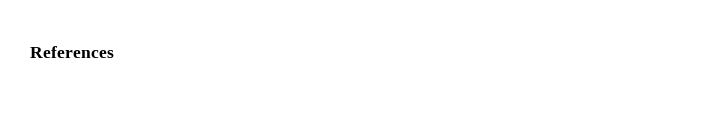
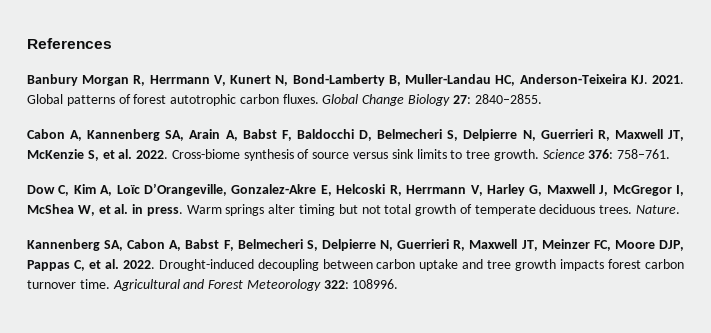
+ Banbury Morgan R, Herrmann V, Kunert N, Bond-Lamberty B, Muller-Landau HC, Anderson-Teixeira KJ. 2021. Global patterns of forest autotrophic carbon fluxes. Global Change Biology 27: 2840–2855.
+ Cabon A, Kannenberg SA, Arain A, Babst F, Baldocchi D, Belmecheri S, Delpierre N, Guerrieri R, Maxwell JT, McKenzie S, et al. 2022. Cross-biome synthesis of source versus sink limits to tree growth. Science 376: 758–761.
+ Dow C, Kim A, Loïc D’Orangeville, Gonzalez-Akre E, Helcoski R, Herrmann V, Harley G, Maxwell J, McGregor I, McShea W, et al. in press. Warm springs alter timing but not total growth of temperate deciduous trees. Nature.
+ Kannenberg SA, Cabon A, Babst F, Belmecheri S, Delpierre N, Guerrieri R, Maxwell JT, Meinzer FC, Moore DJP, Pappas C, et al. 2022. Drought-induced decoupling between carbon uptake and tree growth impacts forest carbon turnover time. Agricultural and Forest Meteorology 322: 108996.

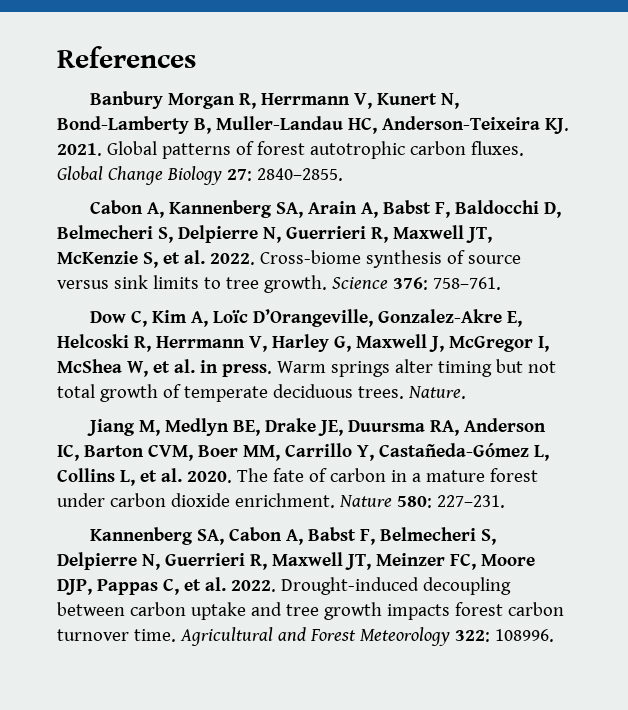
+ Jiang M, Medlyn BE, Drake JE, Duursma RA, Anderson IC, Barton CVM, Boer MM, Carrillo Y, Castañeda-Gómez L, Collins L, et al. 2020. The fate of carbon in a mature forest under carbon dioxide enrichment. Nature 580: 227–231.

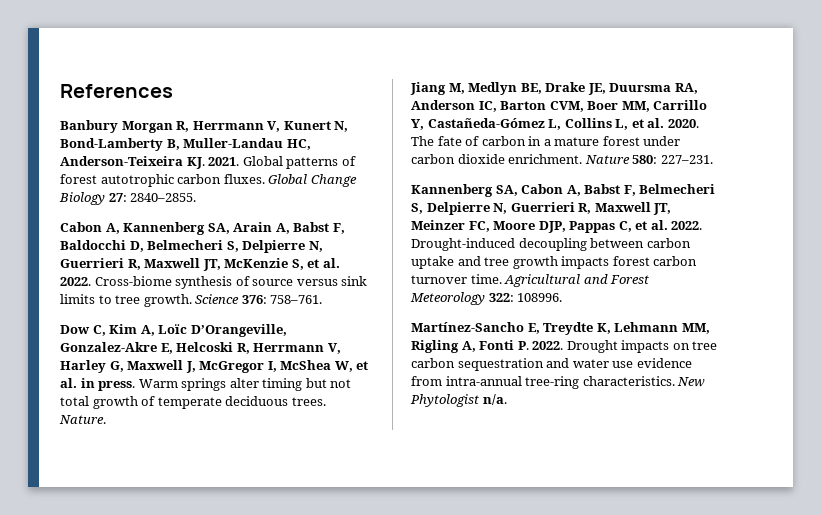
+ Martínez-Sancho E, Treydte K, Lehmann MM, Rigling A, Fonti P. 2022. Drought impacts on tree carbon sequestration and water use evidence from intra-annual tree-ring characteristics. New Phytologist n/a.

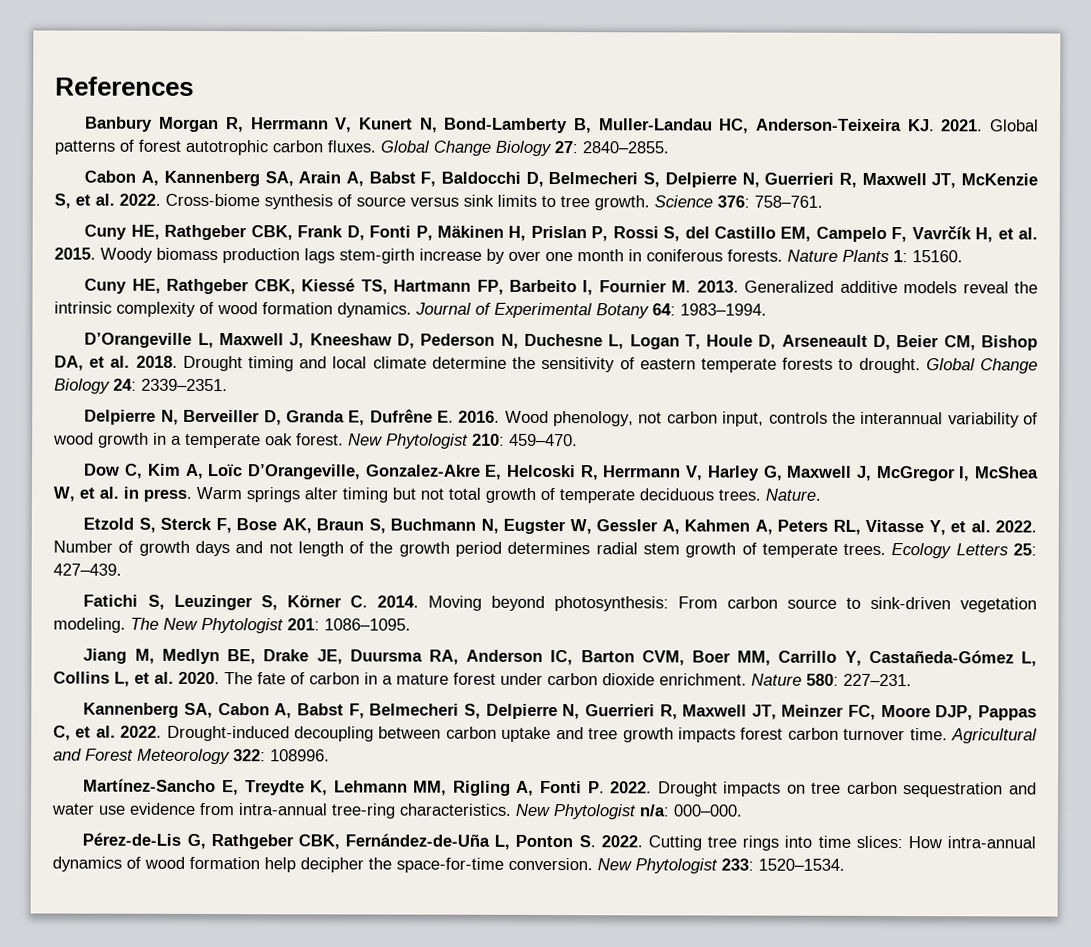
+ Cuny HE, Rathgeber CBK, Frank D, Fonti P, Mäkinen H, Prislan P, Rossi S, del Castillo EM, Campelo F, Vavrčík H, et al. 2015. Woody biomass production lags stem-girth increase by over one month in coniferous forests. Nature Plants 1: 15160.
+ Cuny HE, Rathgeber CBK, Kiessé TS, Hartmann FP, Barbeito I, Fournier M. 2013. Generalized additive models reveal the intrinsic complexity of wood formation dynamics. Journal of Experimental Botany 64: 1983–1994.
+ D’Orangeville L, Maxwell J, Kneeshaw D, Pederson N, Duchesne L, Logan T, Houle D, Arseneault D, Beier CM, Bishop DA, et al. 2018. Drought timing and local climate determine the sensitivity of eastern temperate forests to drought. Global Change Biology 24: 2339–2351.
+ Delpierre N, Berveiller D, Granda E, Dufrêne E. 2016. Wood phenology, not carbon input, controls the interannual variability of wood growth in a temperate oak forest. New Phytologist 210: 459–470.
+ Etzold S, Sterck F, Bose AK, Braun S, Buchmann N, Eugster W, Gessler A, Kahmen A, Peters RL, Vitasse Y, et al. 2022. Number of growth days and not length of the growth period determines radial stem growth of temperate trees. Ecology Letters 25: 427–439.
+ Fatichi S, Leuzinger S, Körner C. 2014. Moving beyond photosynthesis: From carbon source to sink-driven vegetation modeling. The New Phytologist 201: 1086–1095.
- New Phytologist n/a.
+ New Phytologist n/a: 000–000.
+ Pérez-de-Lis G, Rathgeber CBK, Fernández-de-Uña L, Ponton S. 2022. Cutting tree rings into time slices: How intra-annual dynamics of wood formation help decipher the space-for-time conversion. New Phytologist 233: 1520–1534.

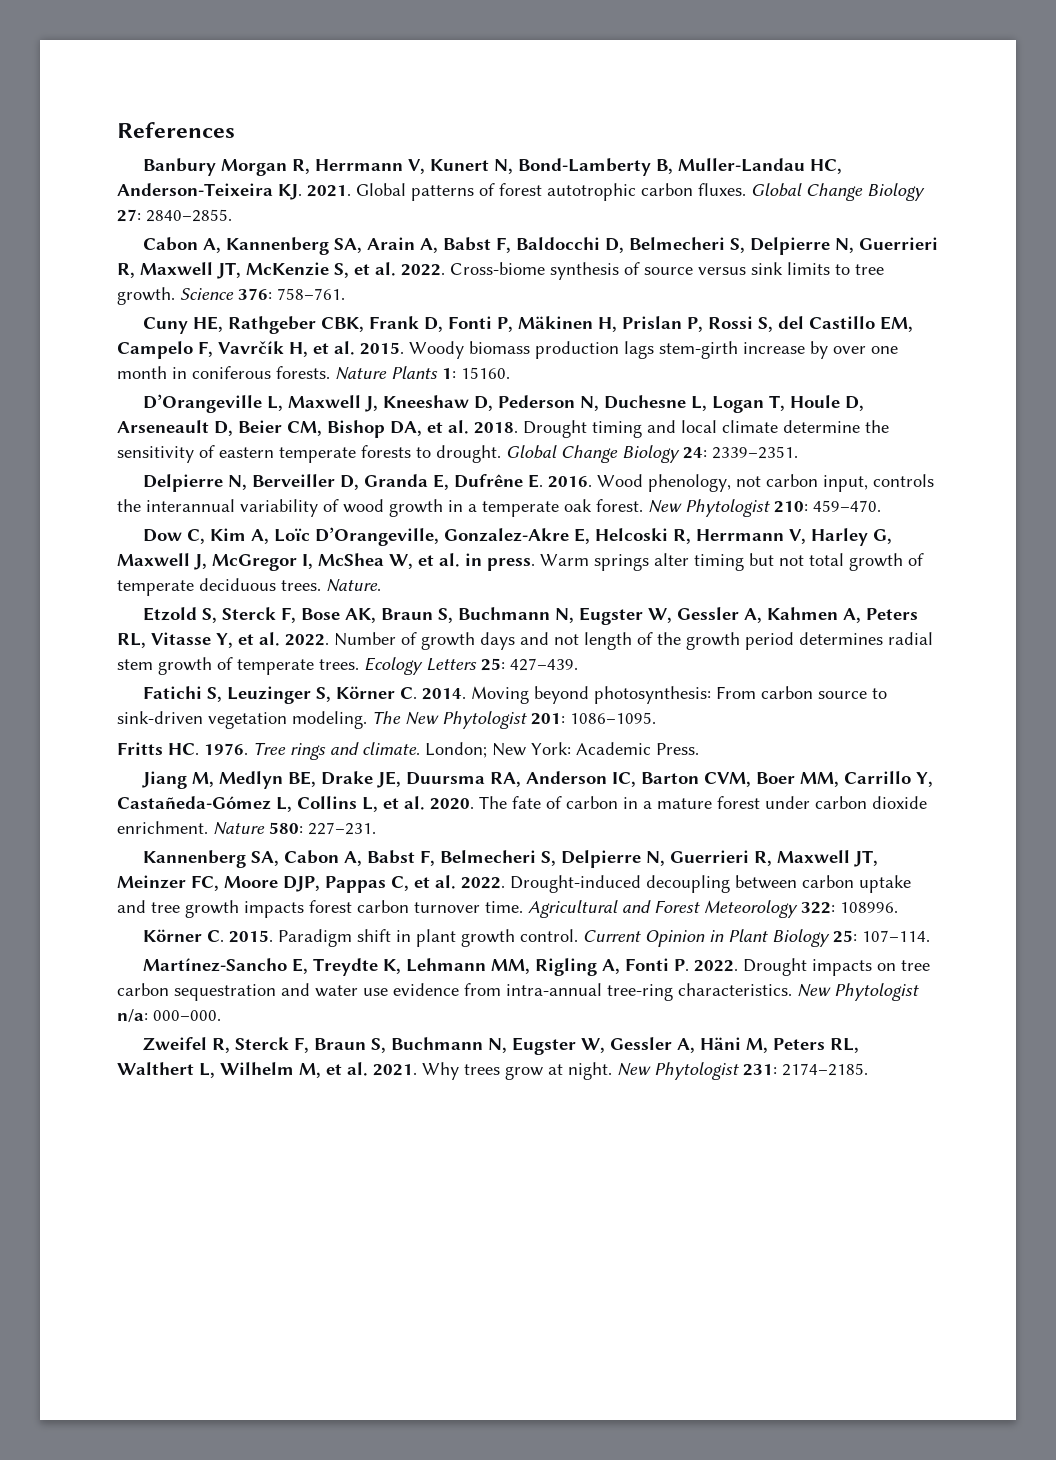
- Cuny HE, Rathgeber CBK, Kiessé TS, Hartmann FP, Barbeito I, Fournier M. 2013. Generalized additive models reveal the intrinsic complexity of wood formation dynamics. Journal of Experimental Botany 64: 1983–1994.
+ Fritts HC. 1976. Tree rings and climate. London; New York: Academic Press.
+ Körner C. 2015. Paradigm shift in plant growth control. Current Opinion in Plant Biology 25: 107–114.
- Pérez-de-Lis G, Rathgeber CBK, Fernández-de-Uña L, Ponton S. 2022. Cutting tree rings into time slices: How intra-annual dynamics of wood formation help decipher the space-for-time conversion. New Phytologist 233: 1520–1534.
+ Zweifel R, Sterck F, Braun S, Buchmann N, Eugster W, Gessler A, Häni M, Peters RL, Walthert L, Wilhelm M, et al. 2021. Why trees grow at night. New Phytologist 231: 2174–2185.

